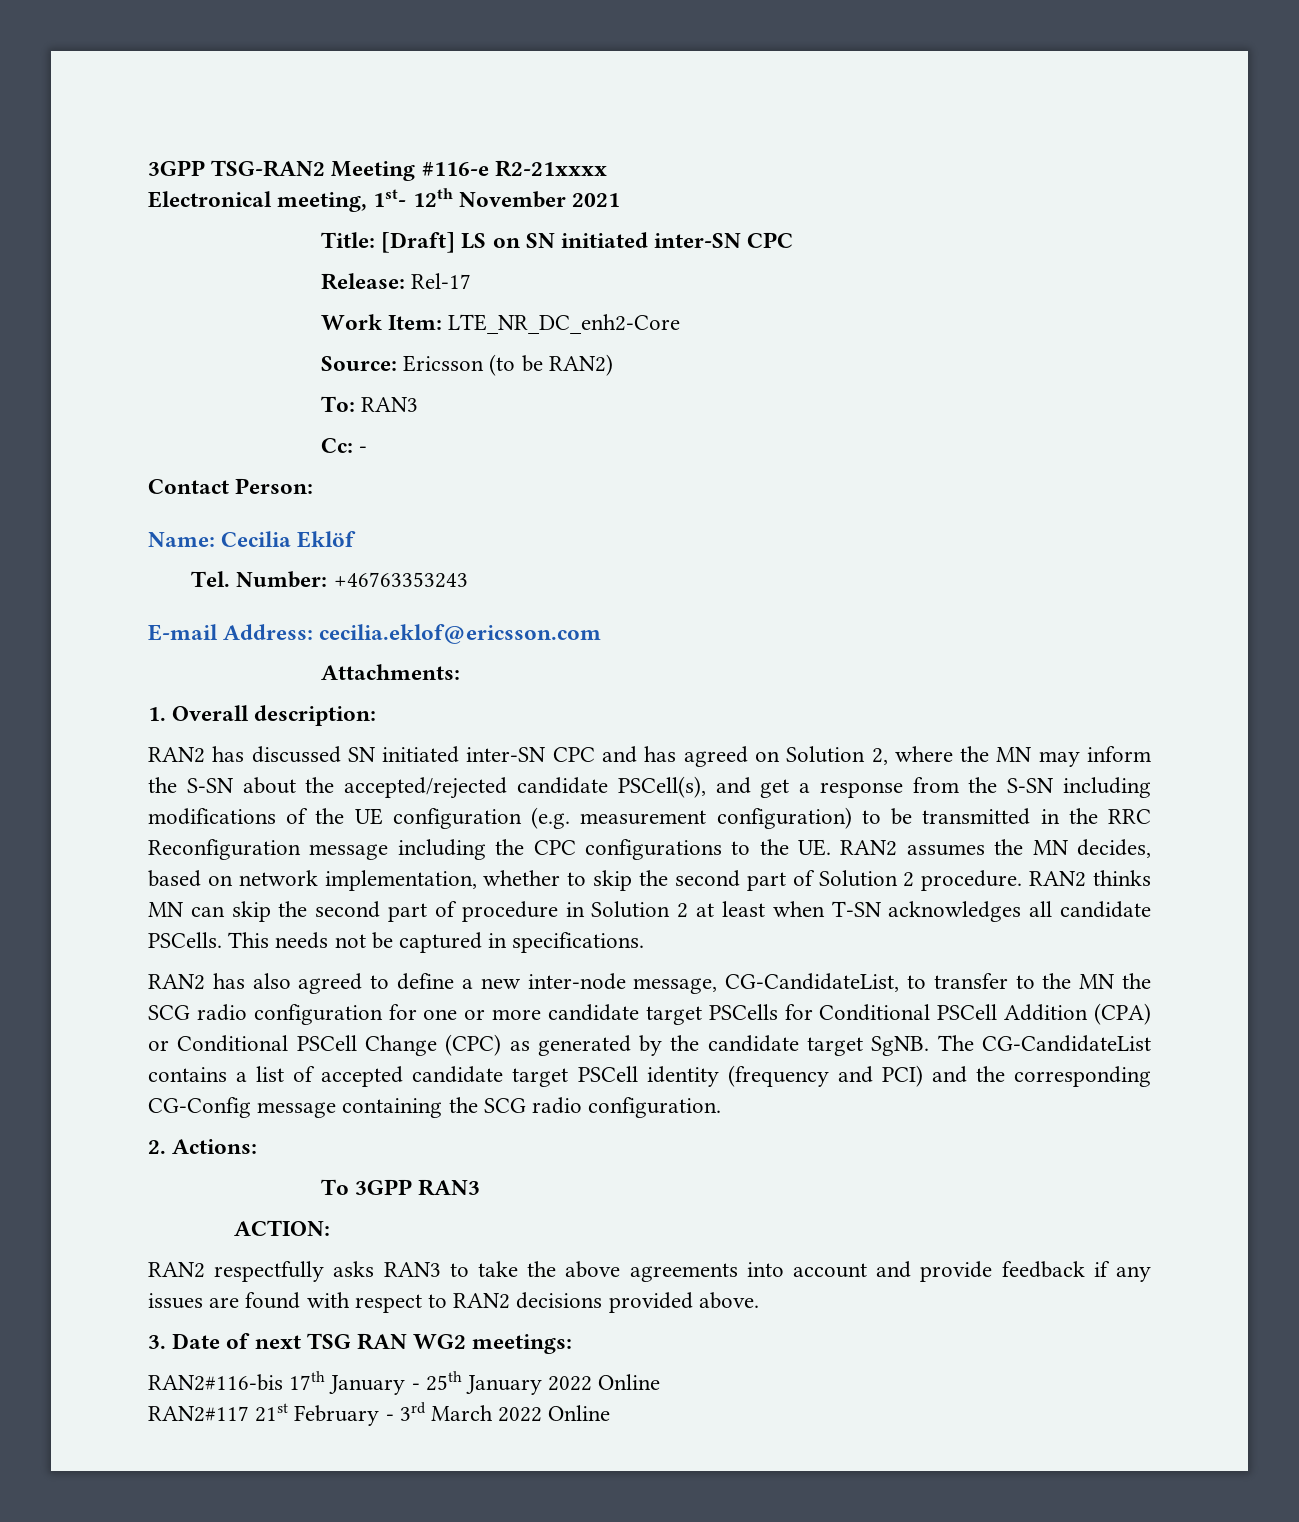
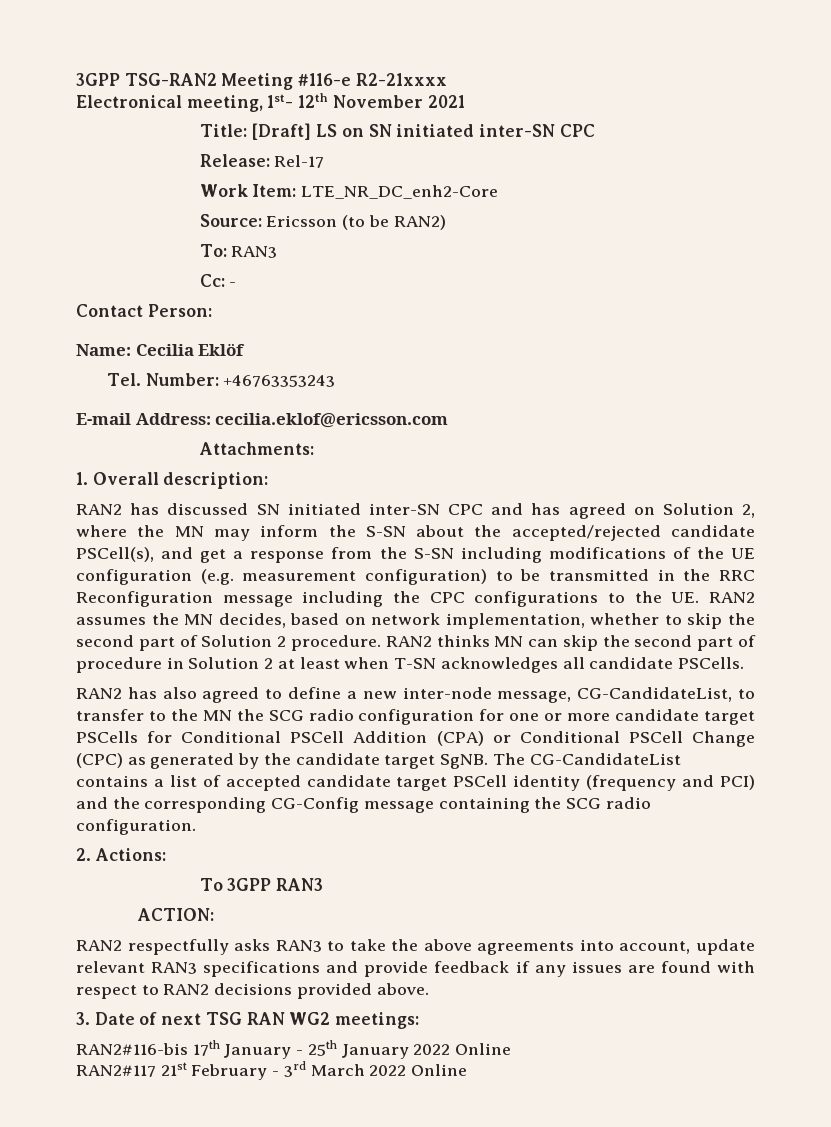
- This needs not be captured in specifications.
- RAN2 respectfully asks RAN3 to take the above agreements into account and provide feedback if any issues are found with respect to RAN2 decisions provided above.
+ RAN2 respectfully asks RAN3 to take the above agreements into account, update relevant RAN3 specifications and provide feedback if any issues are found with respect to RAN2 decisions provided above.

